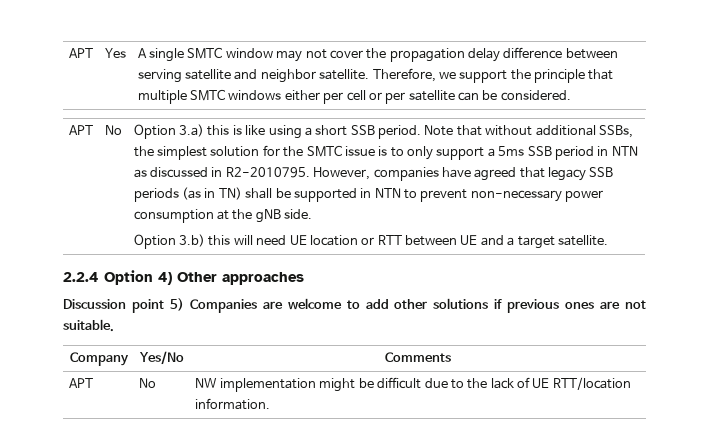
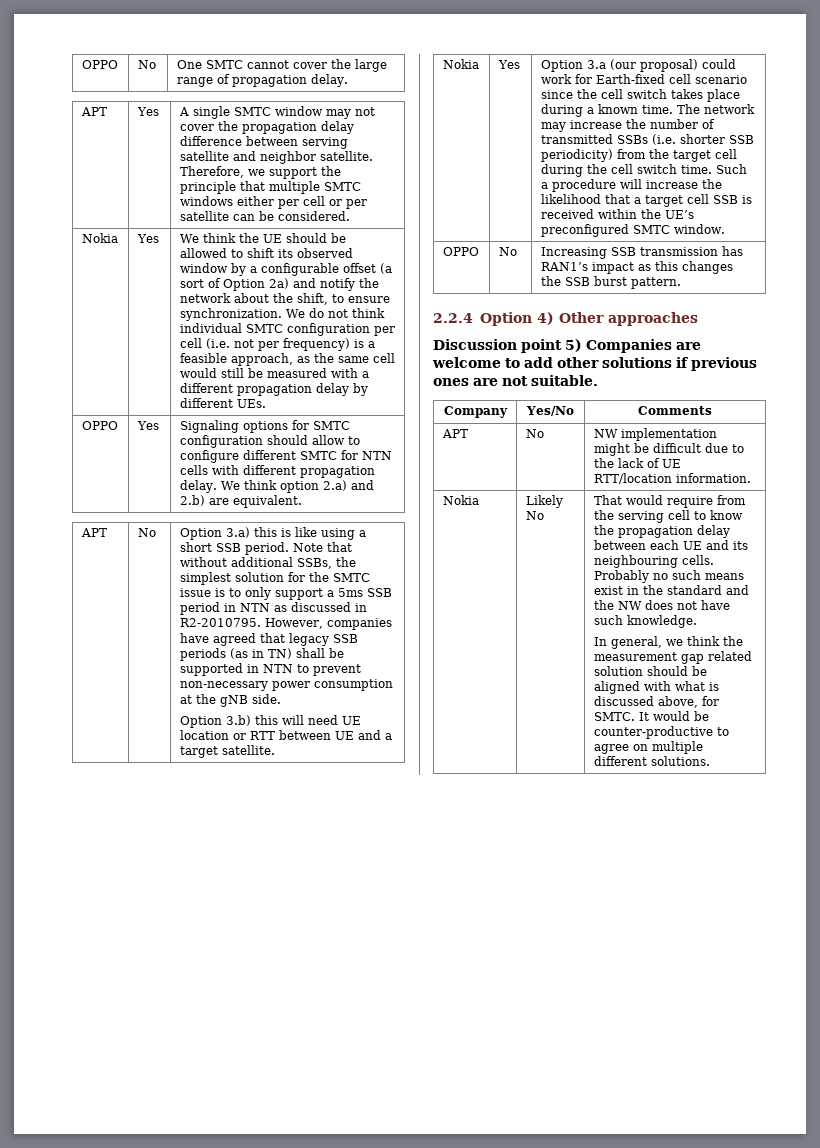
+ OPPO | No | One SMTC cannot cover the large range of propagation delay.
+ Nokia | Yes | We think the UE should be allowed to shift its observed window by a configurable offset (a sort of Option 2a) and notify the network about the shift, to ensure synchronization. We do not think individual SMTC configuration per cell (i.e. not per frequency) is a feasible approach, as the same cell would still be measured with a different propagation delay by different UEs.
+ OPPO | Yes | Signaling options for SMTC configuration should allow to configure different SMTC for NTN cells with different propagation delay. We think option 2.a) and 2.b) are equivalent.
+ Nokia | Yes | Option 3.a (our proposal) could work for Earth-fixed cell scenario since the cell switch takes place during a known time. The network may increase the number of transmitted SSBs (i.e. shorter SSB periodicity) from the target cell during the cell switch time. Such a procedure will increase the likelihood that a target cell SSB is received within the UE’s preconfigured SMTC window.
+ OPPO | No | Increasing SSB transmission has RAN1’s impact as this changes the SSB burst pattern.
+ Nokia | Likely No | That would require from the serving cell to know the propagation delay between each UE and its neighbouring cells. Probably no such means exist in the standard and the NW does not have such knowledge.
+ In general, we think the measurement gap related solution should be aligned with what is discussed above, for SMTC. It would be counter-productive to agree on multiple different solutions.

